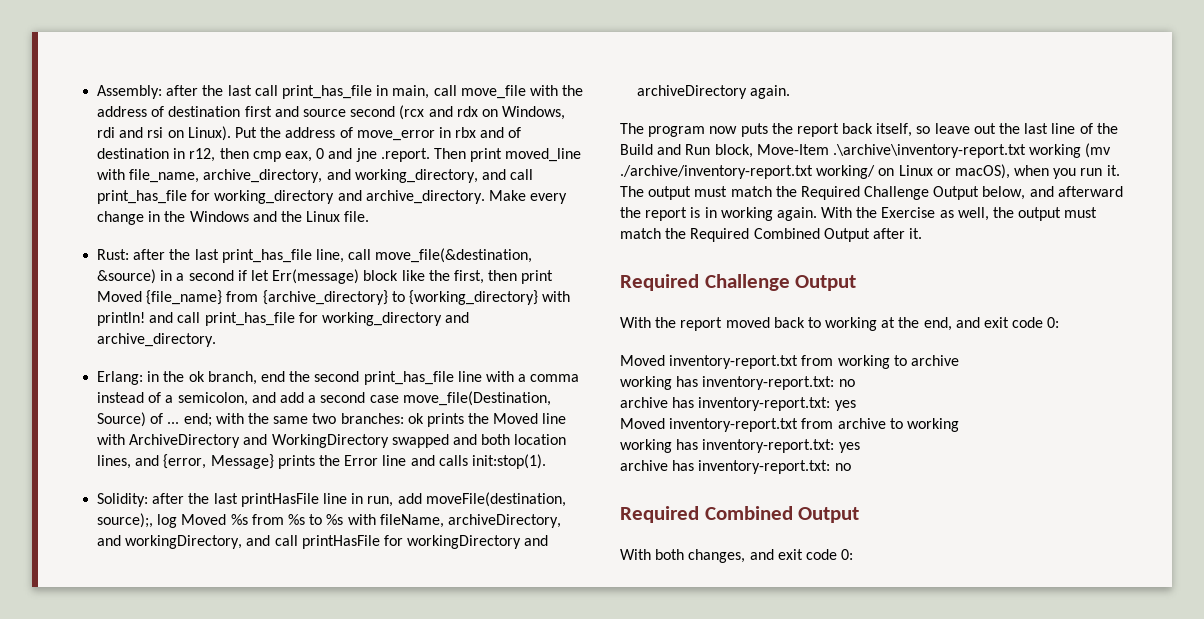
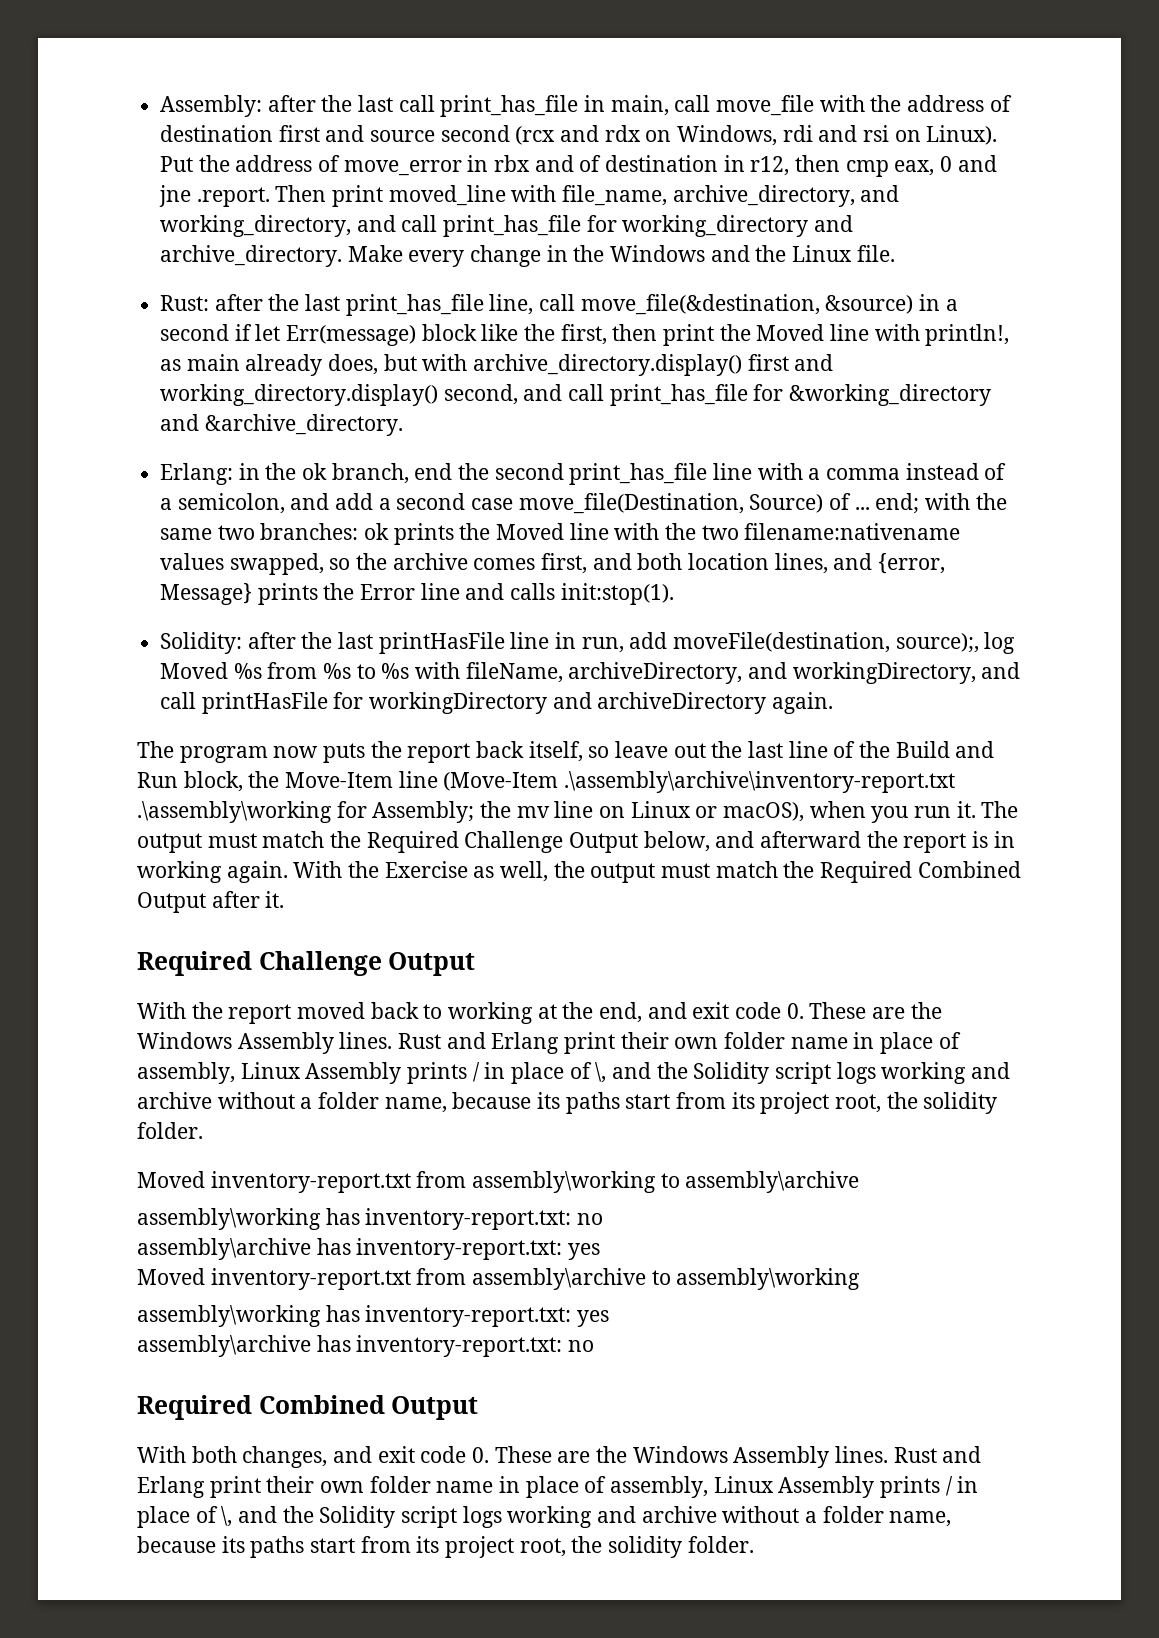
- Rust: after the last print_has_file line, call move_file(&destination, &source) in a second if let Err(message) block like the first, then print Moved {file_name} from {archive_directory} to {working_directory} with println! and call print_has_file for working_directory and archive_directory.
+ Rust: after the last print_has_file line, call move_file(&destination, &source) in a second if let Err(message) block like the first, then print the Moved line with println!, as main already does, but with archive_directory.display() first and working_directory.display() second, and call print_has_file for &working_directory and &archive_directory.
- Erlang: in the ok branch, end the second print_has_file line with a comma instead of a semicolon, and add a second case move_file(Destination, Source) of ... end; with the same two branches: ok prints the Moved line with ArchiveDirectory and WorkingDirectory swapped and both location lines, and {error, Message} prints the Error line and calls init:stop(1).
+ Erlang: in the ok branch, end the second print_has_file line with a comma instead of a semicolon, and add a second case move_file(Destination, Source) of ... end; with the same two branches: ok prints the Moved line with the two filename:nativename values swapped, so the archive comes first, and both location lines, and {error, Message} prints the Error line and calls init:stop(1).
- The program now puts the report back itself, so leave out the last line of the Build and Run block, Move-Item .\archive\inventory-report.txt working (mv ./archive/inventory-report.txt working/ on Linux or macOS), when you run it.
+ The program now puts the report back itself, so leave out the last line of the Build and Run block, the Move-Item line (Move-Item .\assembly\archive\inventory-report.txt .\assembly\working for Assembly; the mv line on Linux or macOS), when you run it.
- With the report moved back to working at the end, and exit code 0:
- Moved inventory-report.txt from working to archive
- working has inventory-report.txt: no
- archive has inventory-report.txt: yes
+ With the report moved back to working at the end, and exit code 0. These are the Windows Assembly lines. Rust and Erlang print their own folder name in place of assembly, Linux Assembly prints / in place of \, and the Solidity script logs working and archive without a folder name, because its paths start from its project root, the solidity folder.
+ Moved inventory-report.txt from assembly\working to assembly\archive
+ assembly\working has inventory-report.txt: no
+ assembly\archive has inventory-report.txt: yes
- Moved inventory-report.txt from archive to working
- working has inventory-report.txt: yes
- archive has inventory-report.txt: no
+ Moved inventory-report.txt from assembly\archive to assembly\working
+ assembly\working has inventory-report.txt: yes
+ assembly\archive has inventory-report.txt: no
- With both changes, and exit code 0:
+ With both changes, and exit code 0. These are the Windows Assembly lines. Rust and Erlang print their own folder name in place of assembly, Linux Assembly prints / in place of \, and the Solidity script logs working and archive without a folder name, because its paths start from its project root, the solidity folder.

